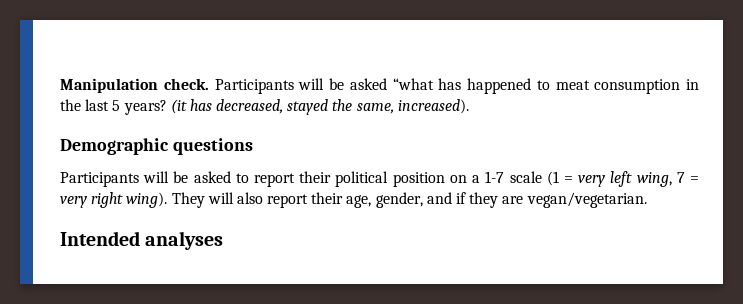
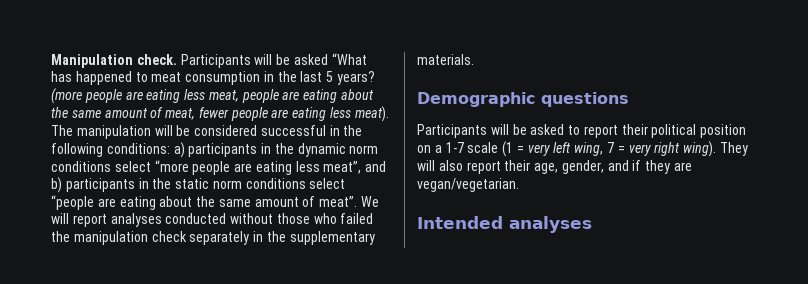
- Participants will be asked “what has happened to meat consumption in the last 5 years?
+ Participants will be asked “What has happened to meat consumption in the last 5 years?
- (it has decreased, stayed the same, increased).
+ (more people are eating less meat, people are eating about the same amount of meat, fewer people are eating less meat). The manipulation will be considered successful in the following conditions: a) participants in the dynamic norm conditions select “more people are eating less meat”, and b) participants in the static norm conditions select “people are eating about the same amount of meat”. We will report analyses conducted without those who failed the manipulation check separately in the supplementary materials.

